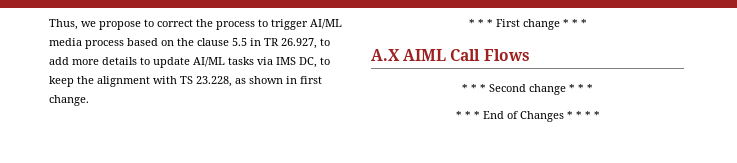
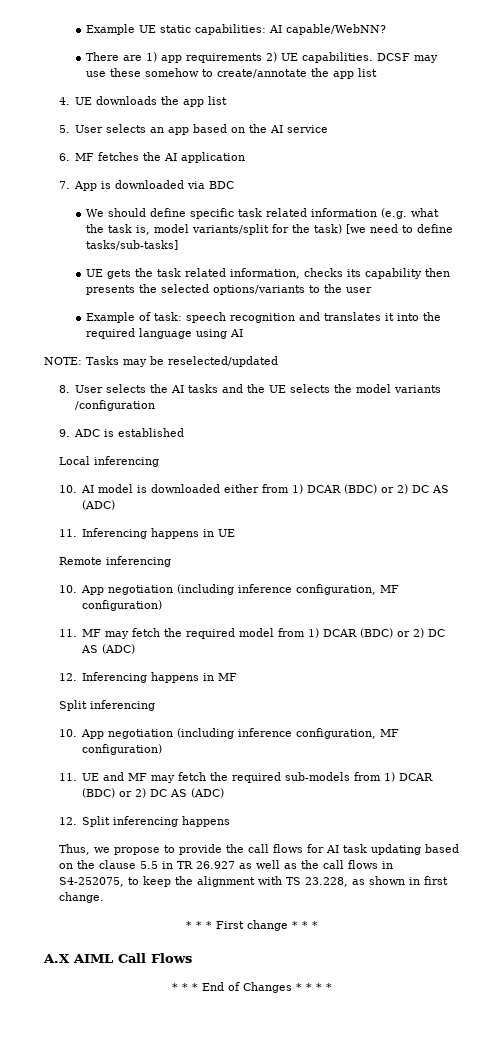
- Thus, we propose to correct the process to trigger AI/ML media process based on the clause 5.5 in TR 26.927, to add more details to update AI/ML tasks via IMS DC, to keep the alignment with TS 23.228, as shown in first change.
+ Example UE static capabilities: AI capable/WebNN?
+ There are 1) app requirements 2) UE capabilities. DCSF may use these somehow to create/annotate the app list
+ 4. UE downloads the app list
+ 5. User selects an app based on the AI service
+ 6. MF fetches the AI application
+ 7. App is downloaded via BDC
+ We should define specific task related information (e.g. what the task is, model variants/split for the task) [we need to define tasks/sub-tasks]
+ UE gets the task related information, checks its capability then presents the selected options/variants to the user
+ Example of task: speech recognition and translates it into the required language using AI
+ NOTE: Tasks may be reselected/updated
+ 8. User selects the AI tasks and the UE selects the model variants /configuration
+ 9. ADC is established
+ Local inferencing
+ 10. AI model is downloaded either from 1) DCAR (BDC) or 2) DC AS (ADC)
+ 11. Inferencing happens in UE
+ Remote inferencing
+ 10. App negotiation (including inference configuration, MF configuration)
+ 11. MF may fetch the required model from 1) DCAR (BDC) or 2) DC AS (ADC)
+ 12. Inferencing happens in MF
+ Split inferencing
+ 10. App negotiation (including inference configuration, MF configuration)
+ 11. UE and MF may fetch the required sub-models from 1) DCAR (BDC) or 2) DC AS (ADC)
+ 12. Split inferencing happens
+ Thus, we propose to provide the call flows for AI task updating based on the clause 5.5 in TR 26.927 as well as the call flows in S4-252075, to keep the alignment with TS 23.228, as shown in first change.
- * * * Second change * * *

